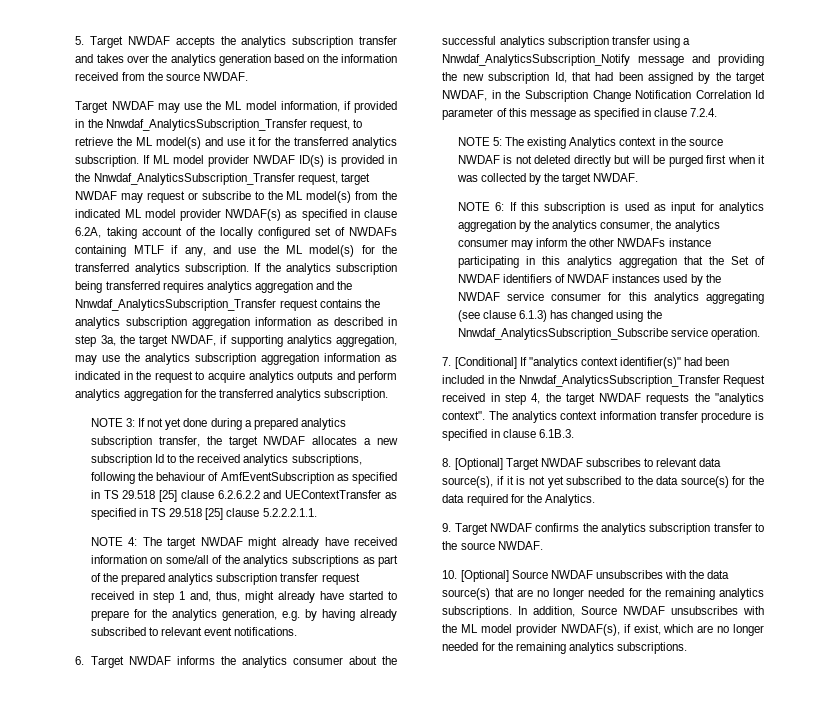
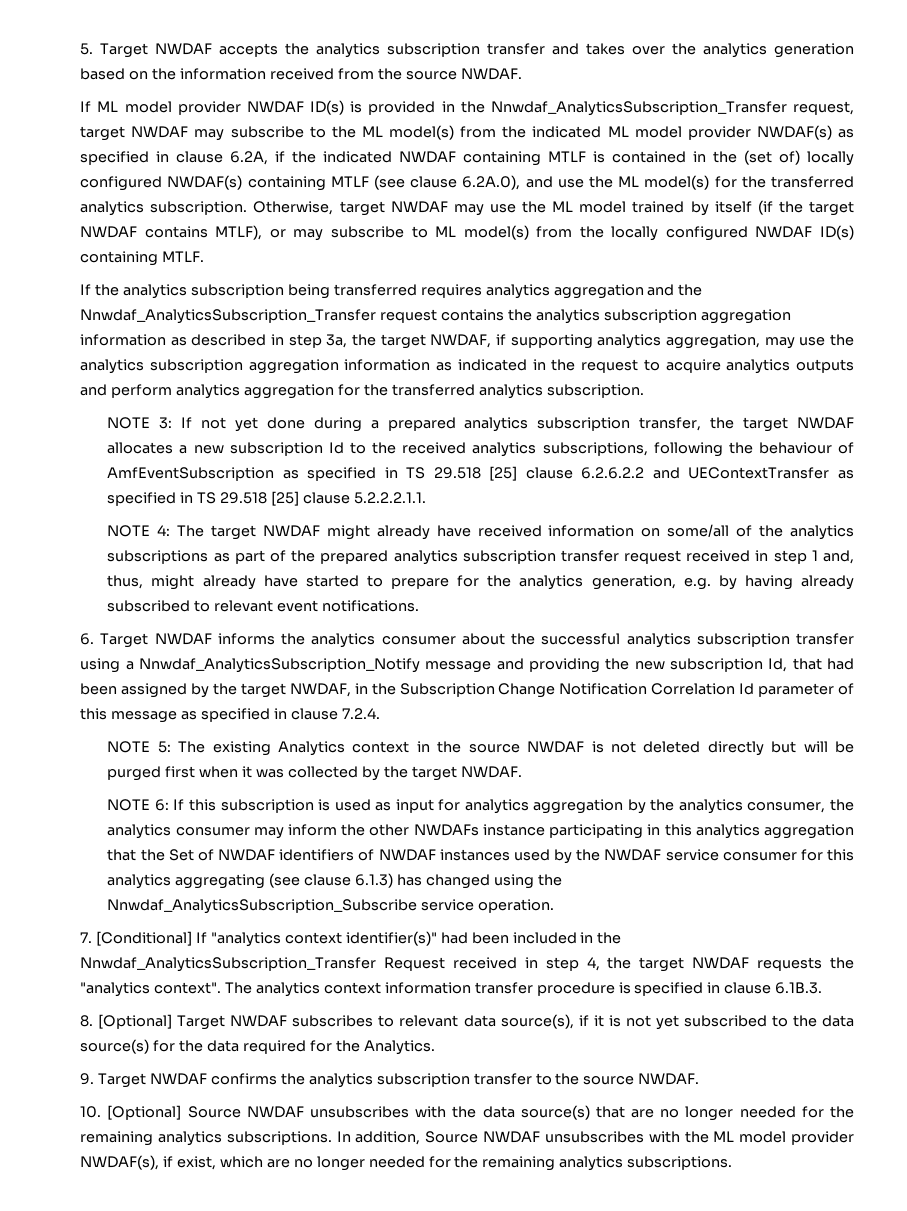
- Target NWDAF may use the ML model information, if provided in the Nnwdaf_AnalyticsSubscription_Transfer request, to retrieve the ML model(s) and use it for the transferred analytics subscription. If ML model provider NWDAF ID(s) is provided in the Nnwdaf_AnalyticsSubscription_Transfer request, target NWDAF may request or subscribe to the ML model(s) from the indicated ML model provider NWDAF(s) as specified in clause 6.2A, taking account of the locally configured set of NWDAFs containing MTLF if any, and use the ML model(s) for the transferred analytics subscription. If the analytics subscription being transferred requires analytics aggregation and the Nnwdaf_AnalyticsSubscription_Transfer request contains the analytics subscription aggregation information as described in step 3a, the target NWDAF, if supporting analytics aggregation, may use the analytics subscription aggregation information as indicated in the request to acquire analytics outputs and perform analytics aggregation for the transferred analytics subscription.
+ If ML model provider NWDAF ID(s) is provided in the Nnwdaf_AnalyticsSubscription_Transfer request, target NWDAF may subscribe to the ML model(s) from the indicated ML model provider NWDAF(s) as specified in clause 6.2A, if the indicated NWDAF containing MTLF is contained in the (set of) locally configured NWDAF(s) containing MTLF (see clause 6.2A.0), and use the ML model(s) for the transferred analytics subscription. Otherwise, target NWDAF may use the ML model trained by itself (if the target NWDAF contains MTLF), or may subscribe to ML model(s) from the locally configured NWDAF ID(s) containing MTLF.
+ If the analytics subscription being transferred requires analytics aggregation and the Nnwdaf_AnalyticsSubscription_Transfer request contains the analytics subscription aggregation information as described in step 3a, the target NWDAF, if supporting analytics aggregation, may use the analytics subscription aggregation information as indicated in the request to acquire analytics outputs and perform analytics aggregation for the transferred analytics subscription.

